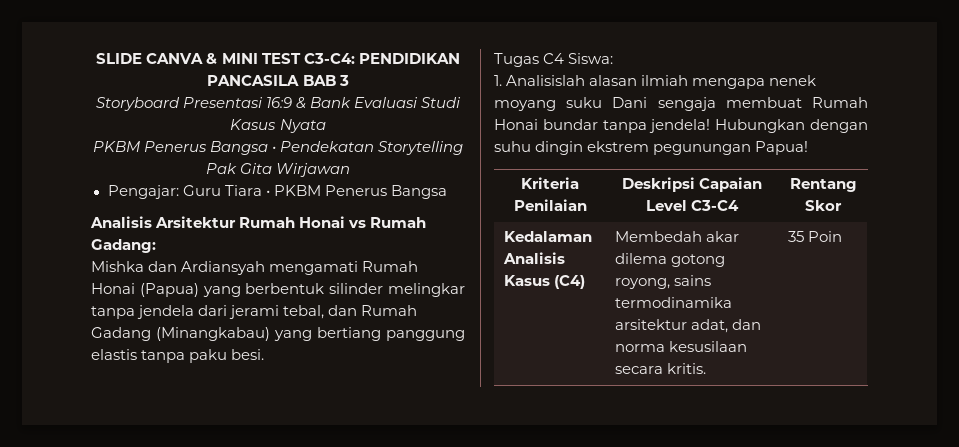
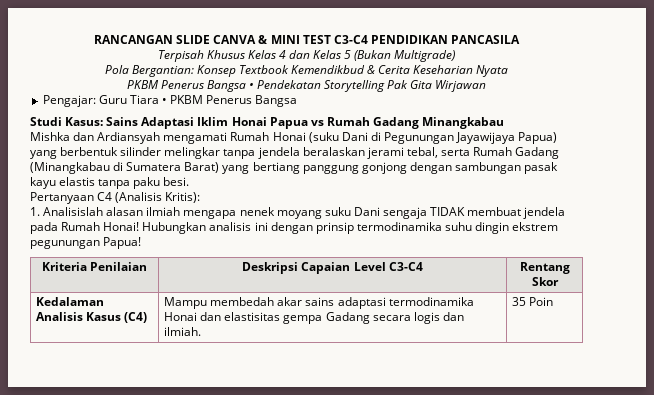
- SLIDE CANVA & MINI TEST C3-C4: PENDIDIKAN PANCASILA BAB 3
- Storyboard Presentasi 16:9 & Bank Evaluasi Studi Kasus Nyata
+ RANCANGAN SLIDE CANVA & MINI TEST C3-C4 PENDIDIKAN PANCASILA
+ Terpisah Khusus Kelas 4 dan Kelas 5 (Bukan Multigrade)
+ Pola Bergantian: Konsep Textbook Kemendikbud & Cerita Keseharian Nyata
- Analisis Arsitektur Rumah Honai vs Rumah Gadang:
+ Studi Kasus: Sains Adaptasi Iklim Honai Papua vs Rumah Gadang Minangkabau
- Mishka dan Ardiansyah mengamati Rumah Honai (Papua) yang berbentuk silinder melingkar tanpa jendela dari jerami tebal, dan Rumah Gadang (Minangkabau) yang bertiang panggung elastis tanpa paku besi.
+ Mishka dan Ardiansyah mengamati Rumah Honai (suku Dani di Pegunungan Jayawijaya Papua) yang berbentuk silinder melingkar tanpa jendela beralaskan jerami tebal, serta Rumah Gadang (Minangkabau di Sumatera Barat) yang bertiang panggung gonjong dengan sambungan pasak kayu elastis tanpa paku besi.
- Tugas C4 Siswa:
+ Pertanyaan C4 (Analisis Kritis):
- 1. Analisislah alasan ilmiah mengapa nenek moyang suku Dani sengaja membuat Rumah Honai bundar tanpa jendela! Hubungkan dengan suhu dingin ekstrem pegunungan Papua!
+ 1. Analisislah alasan ilmiah mengapa nenek moyang suku Dani sengaja TIDAK membuat jendela pada Rumah Honai! Hubungkan analisis ini dengan prinsip termodinamika suhu dingin ekstrem pegunungan Papua!
- Kedalaman Analisis Kasus (C4) | Membedah akar dilema gotong royong, sains termodinamika arsitektur adat, dan norma kesusilaan secara kritis. | 35 Poin
+ Kedalaman Analisis Kasus (C4) | Mampu membedah akar sains adaptasi termodinamika Honai dan elastisitas gempa Gadang secara logis dan ilmiah. | 35 Poin

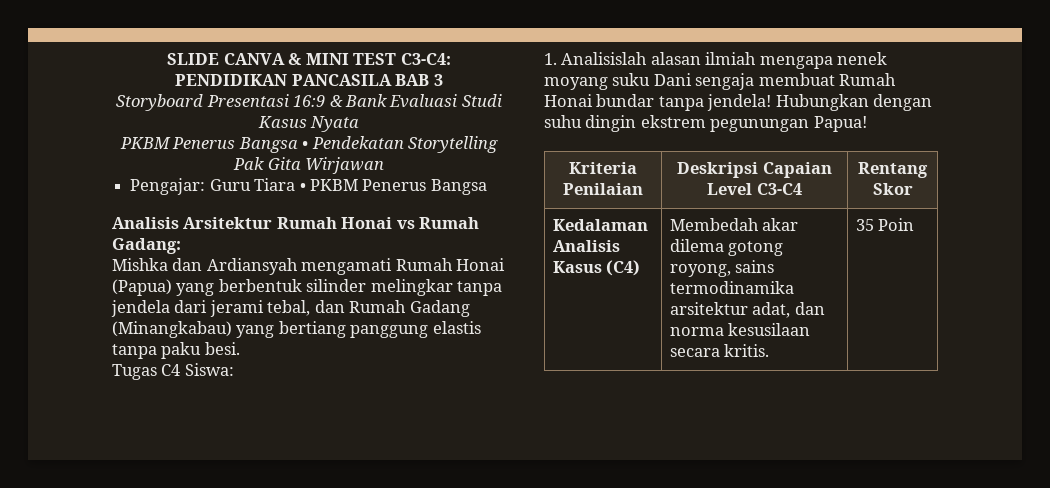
- RANCANGAN SLIDE CANVA & MINI TEST C3-C4 PENDIDIKAN PANCASILA
- Terpisah Khusus Kelas 4 dan Kelas 5 (Bukan Multigrade)
- Pola Bergantian: Konsep Textbook Kemendikbud & Cerita Keseharian Nyata
+ SLIDE CANVA & MINI TEST C3-C4: PENDIDIKAN PANCASILA BAB 3
+ Storyboard Presentasi 16:9 & Bank Evaluasi Studi Kasus Nyata
- Studi Kasus: Sains Adaptasi Iklim Honai Papua vs Rumah Gadang Minangkabau
+ Analisis Arsitektur Rumah Honai vs Rumah Gadang:
- Mishka dan Ardiansyah mengamati Rumah Honai (suku Dani di Pegunungan Jayawijaya Papua) yang berbentuk silinder melingkar tanpa jendela beralaskan jerami tebal, serta Rumah Gadang (Minangkabau di Sumatera Barat) yang bertiang panggung gonjong dengan sambungan pasak kayu elastis tanpa paku besi.
+ Mishka dan Ardiansyah mengamati Rumah Honai (Papua) yang berbentuk silinder melingkar tanpa jendela dari jerami tebal, dan Rumah Gadang (Minangkabau) yang bertiang panggung elastis tanpa paku besi.
- Pertanyaan C4 (Analisis Kritis):
+ Tugas C4 Siswa:
- 1. Analisislah alasan ilmiah mengapa nenek moyang suku Dani sengaja TIDAK membuat jendela pada Rumah Honai! Hubungkan analisis ini dengan prinsip termodinamika suhu dingin ekstrem pegunungan Papua!
+ 1. Analisislah alasan ilmiah mengapa nenek moyang suku Dani sengaja membuat Rumah Honai bundar tanpa jendela! Hubungkan dengan suhu dingin ekstrem pegunungan Papua!
- Kedalaman Analisis Kasus (C4) | Mampu membedah akar sains adaptasi termodinamika Honai dan elastisitas gempa Gadang secara logis dan ilmiah. | 35 Poin
+ Kedalaman Analisis Kasus (C4) | Membedah akar dilema gotong royong, sains termodinamika arsitektur adat, dan norma kesusilaan secara kritis. | 35 Poin

